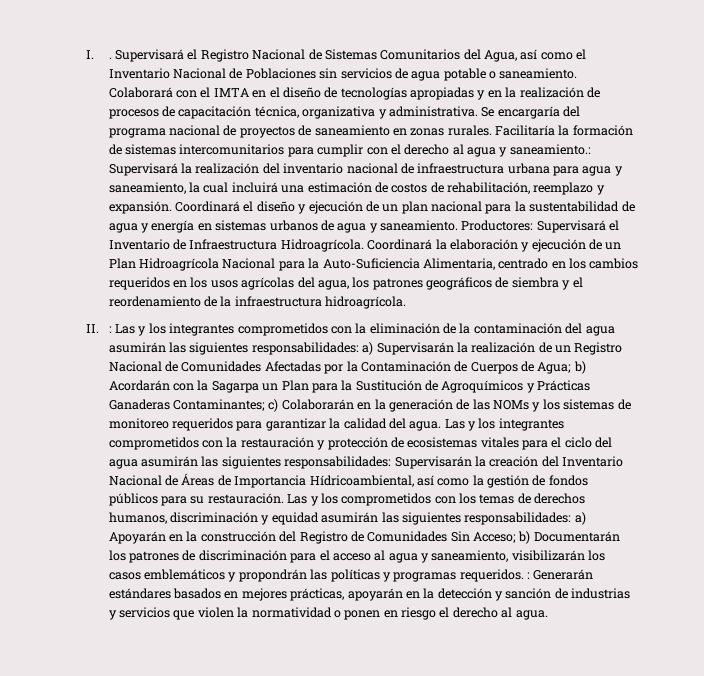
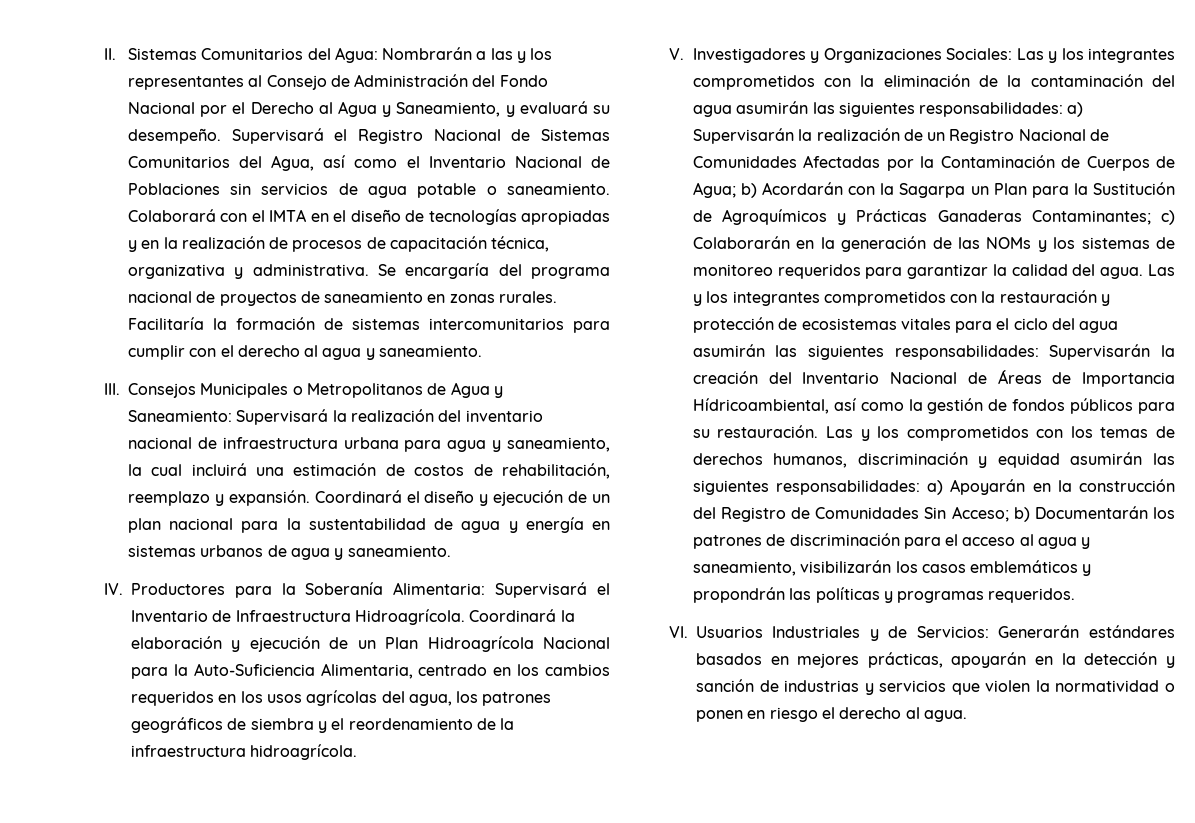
- I. .
+ II. Sistemas Comunitarios del Agua: Nombrarán a las y los representantes al Consejo de Administración del Fondo Nacional por el Derecho al Agua y Saneamiento, y evaluará su desempeño.
- Facilitaría la formación de sistemas intercomunitarios para cumplir con el derecho al agua y saneamiento.: Supervisará la realización del inventario nacional de infraestructura urbana para agua y saneamiento, la cual incluirá una estimación de costos de rehabilitación, reemplazo y expansión.
+ Facilitaría la formación de sistemas intercomunitarios para cumplir con el derecho al agua y saneamiento.
+ III. Consejos Municipales o Metropolitanos de Agua y Saneamiento: Supervisará la realización del inventario nacional de infraestructura urbana para agua y saneamiento, la cual incluirá una estimación de costos de rehabilitación, reemplazo y expansión.
- Coordinará el diseño y ejecución de un plan nacional para la sustentabilidad de agua y energía en sistemas urbanos de agua y saneamiento. Productores: Supervisará el Inventario de Infraestructura Hidroagrícola.
+ Coordinará el diseño y ejecución de un plan nacional para la sustentabilidad de agua y energía en sistemas urbanos de agua y saneamiento.
+ IV. Productores para la Soberanía Alimentaria: Supervisará el Inventario de Infraestructura Hidroagrícola.
- II. :
+ V. Investigadores y Organizaciones Sociales:
- b) Documentarán los patrones de discriminación para el acceso al agua y saneamiento, visibilizarán los casos emblemáticos y propondrán las políticas y programas requeridos. :
+ b) Documentarán los patrones de discriminación para el acceso al agua y saneamiento, visibilizarán los casos emblemáticos y propondrán las políticas y programas requeridos.
+ VI. Usuarios Industriales y de Servicios:

